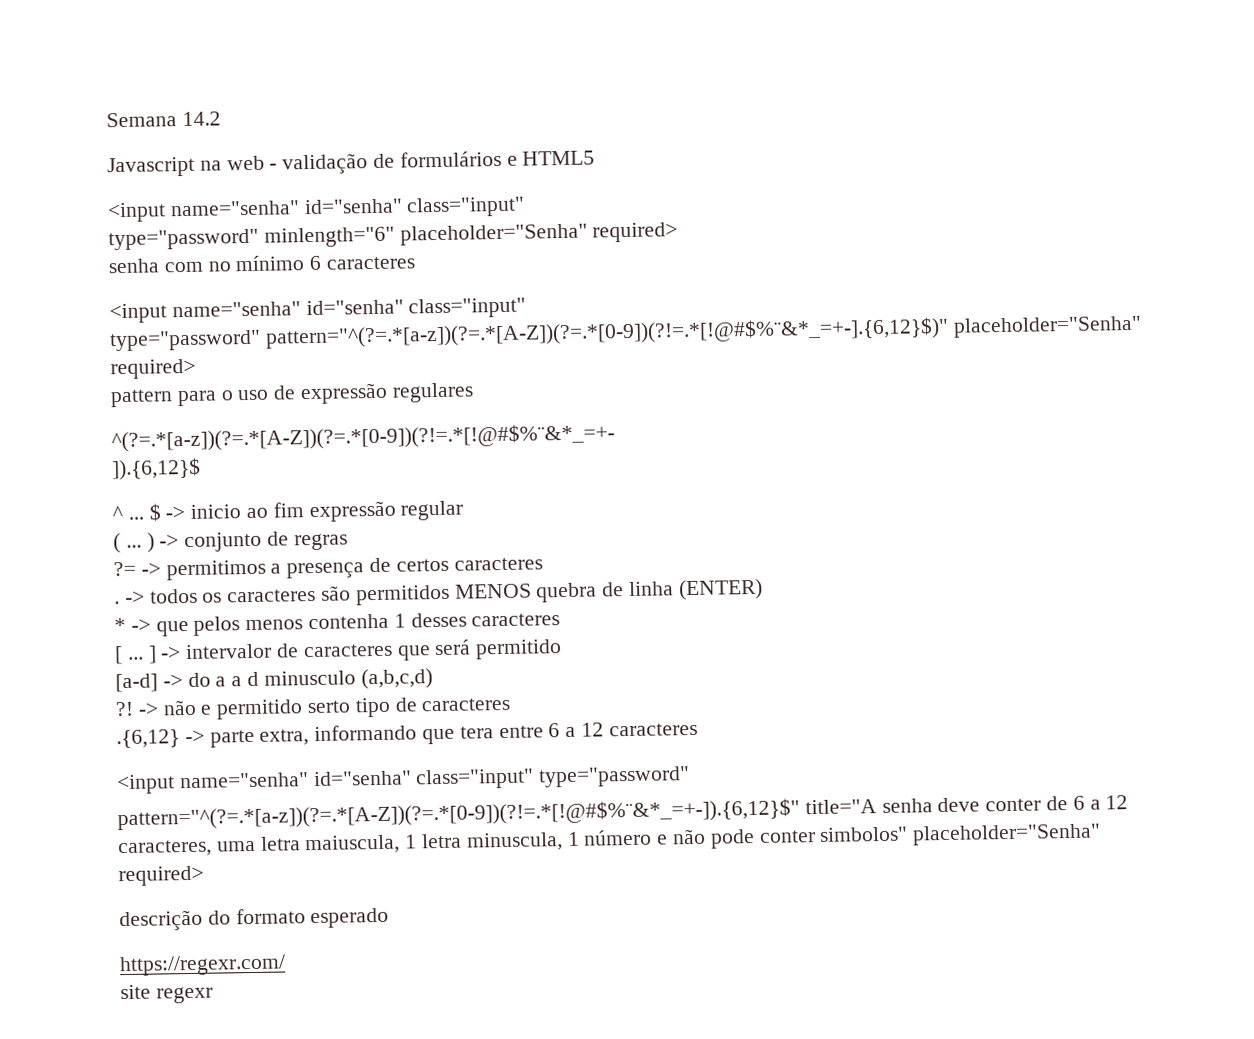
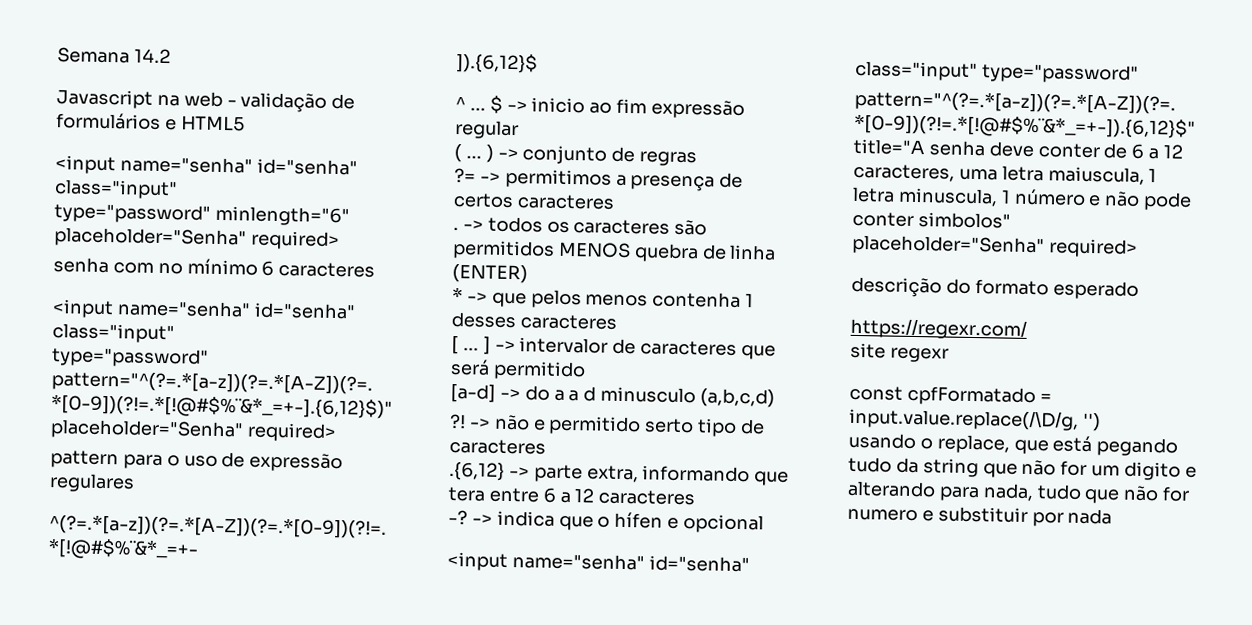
+ -? -> indica que o hífen e opcional
+ const cpfFormatado = input.value.replace(/\D/g, '')
+ usando o replace, que está pegando tudo da string que não for um digito e alterando para nada, tudo que não for numero e substituir por nada

